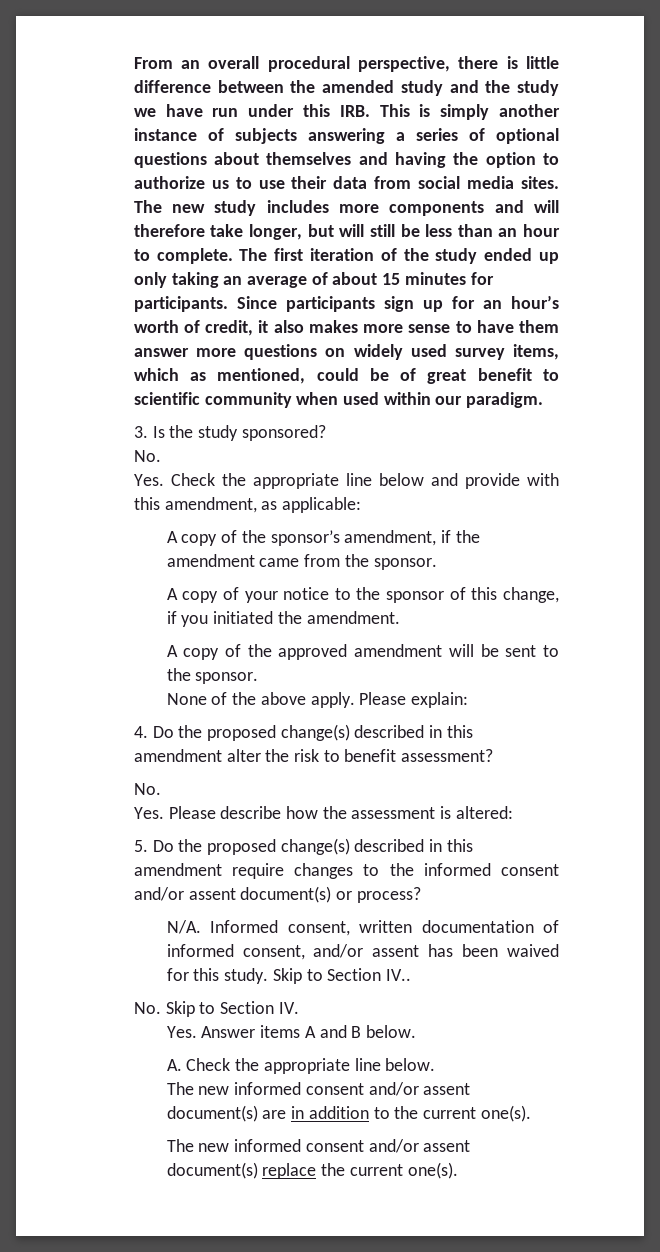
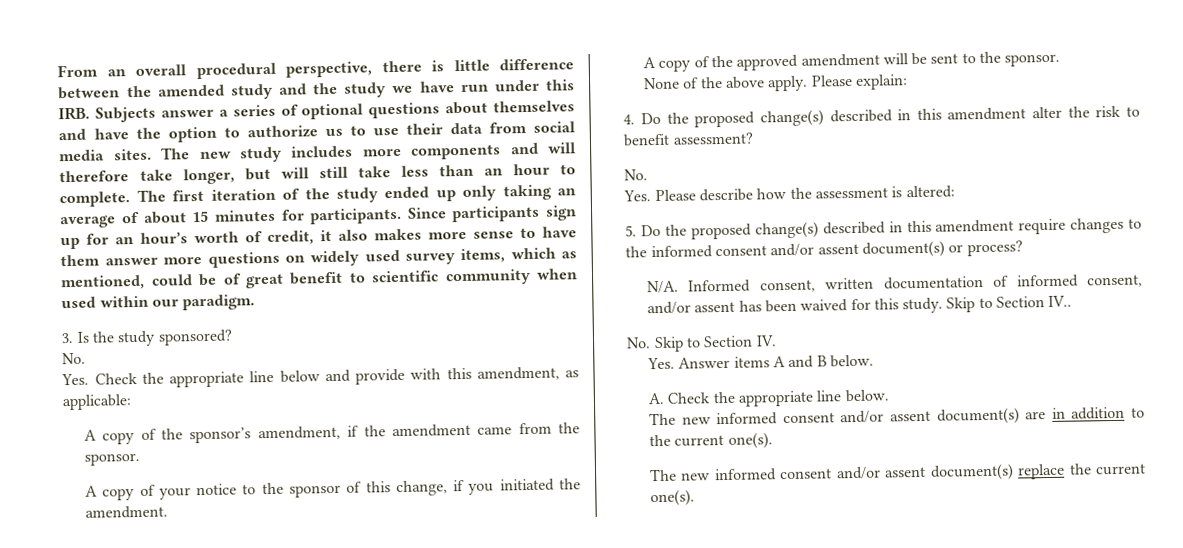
- From an overall procedural perspective, there is little difference between the amended study and the study we have run under this IRB. This is simply another instance of subjects answering a series of optional questions about themselves and having the option to authorize us to use their data from social media sites.
+ From an overall procedural perspective, there is little difference between the amended study and the study we have run under this IRB. Subjects answer a series of optional questions about themselves and have the option to authorize us to use their data from social media sites.
- The new study includes more components and will therefore take longer, but will still be less than an hour to complete.
+ The new study includes more components and will therefore take longer, but will still take less than an hour to complete.

